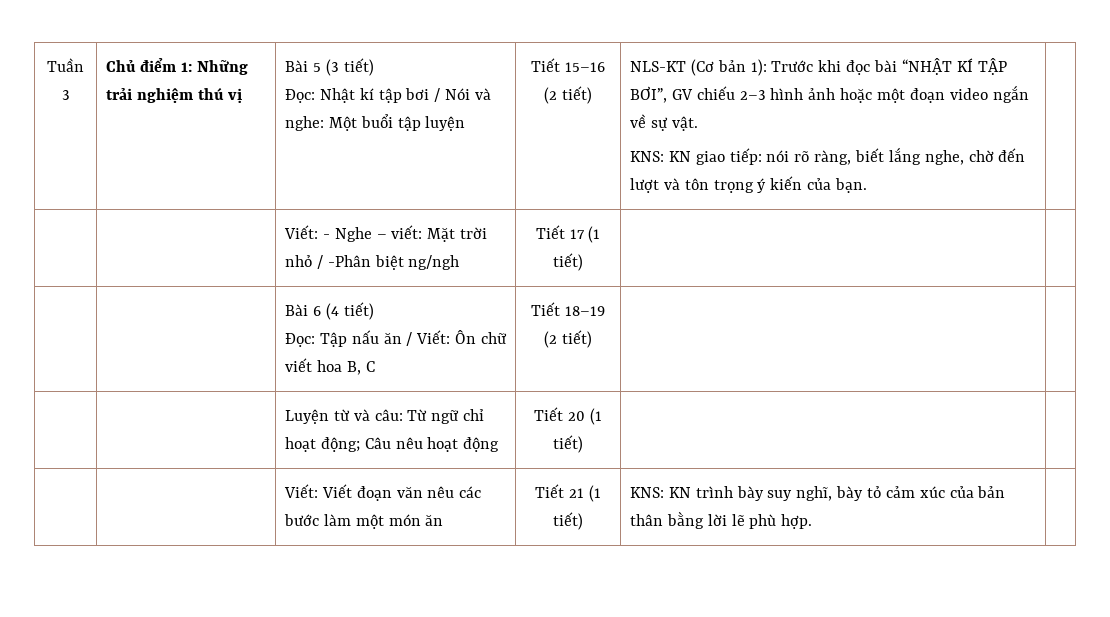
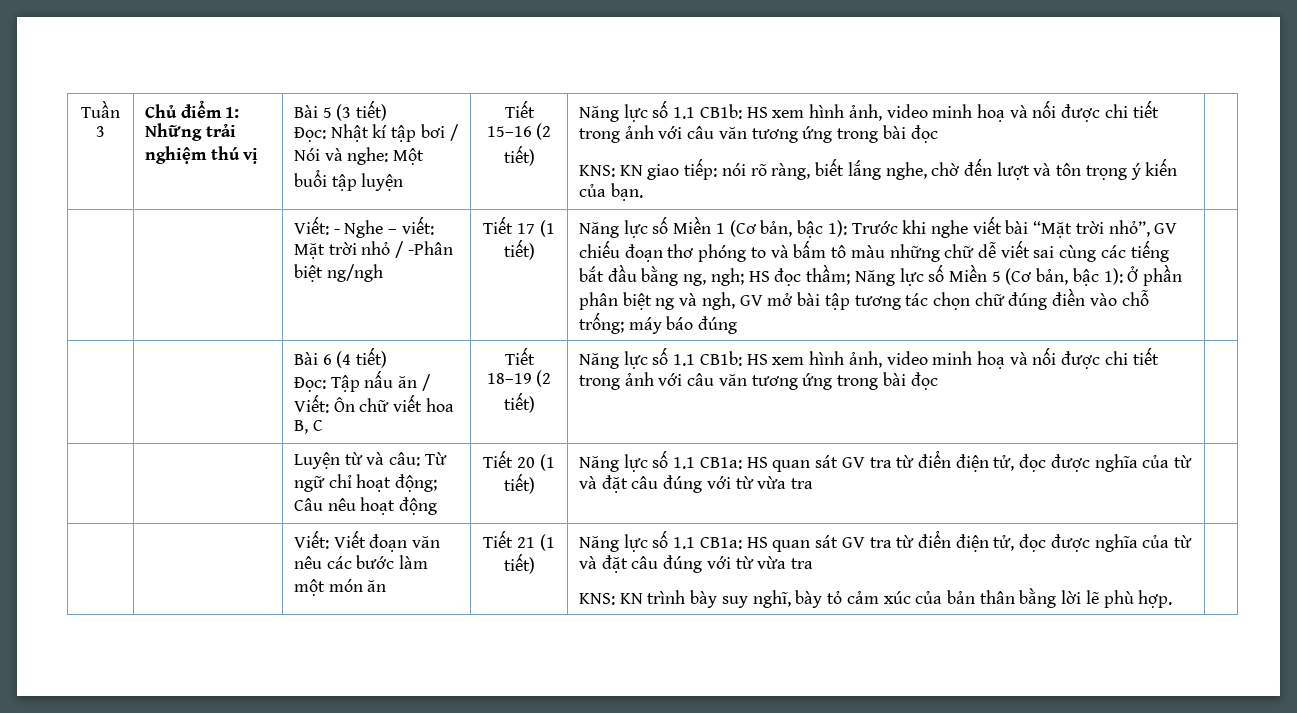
- Tiết 15–16 (2 tiết) | NLS-KT (Cơ bản 1): Trước khi đọc bài “NHẬT KÍ TẬP BƠI”, GV chiếu 2–3 hình ảnh hoặc một đoạn video ngắn về sự vật.
+ Tiết 15–16 (2 tiết) | Năng lực số 1.1 CB1b: HS xem hình ảnh, video minh hoạ và nối được chi tiết trong ảnh với câu văn tương ứng trong bài đọc
+ Năng lực số Miền 1 (Cơ bản, bậc 1): Trước khi nghe viết bài “Mặt trời nhỏ”, GV chiếu đoạn thơ phóng to và bấm tô màu những chữ dễ viết sai cùng các tiếng bắt đầu bằng ng, ngh; HS đọc thầm; Năng lực số Miền 5 (Cơ bản, bậc 1): Ở phần phân biệt ng và ngh, GV mở bài tập tương tác chọn chữ đúng điền vào chỗ trống; máy báo đúng
- Tiết 18–19 (2 tiết)
+ Tiết 18–19 (2 tiết) | Năng lực số 1.1 CB1b: HS xem hình ảnh, video minh hoạ và nối được chi tiết trong ảnh với câu văn tương ứng trong bài đọc
- Tiết 20 (1 tiết)
+ Tiết 20 (1 tiết) | Năng lực số 1.1 CB1a: HS quan sát GV tra từ điển điện tử, đọc được nghĩa của từ và đặt câu đúng với từ vừa tra
- Tiết 21 (1 tiết)
+ Tiết 21 (1 tiết) | Năng lực số 1.1 CB1a: HS quan sát GV tra từ điển điện tử, đọc được nghĩa của từ và đặt câu đúng với từ vừa tra

